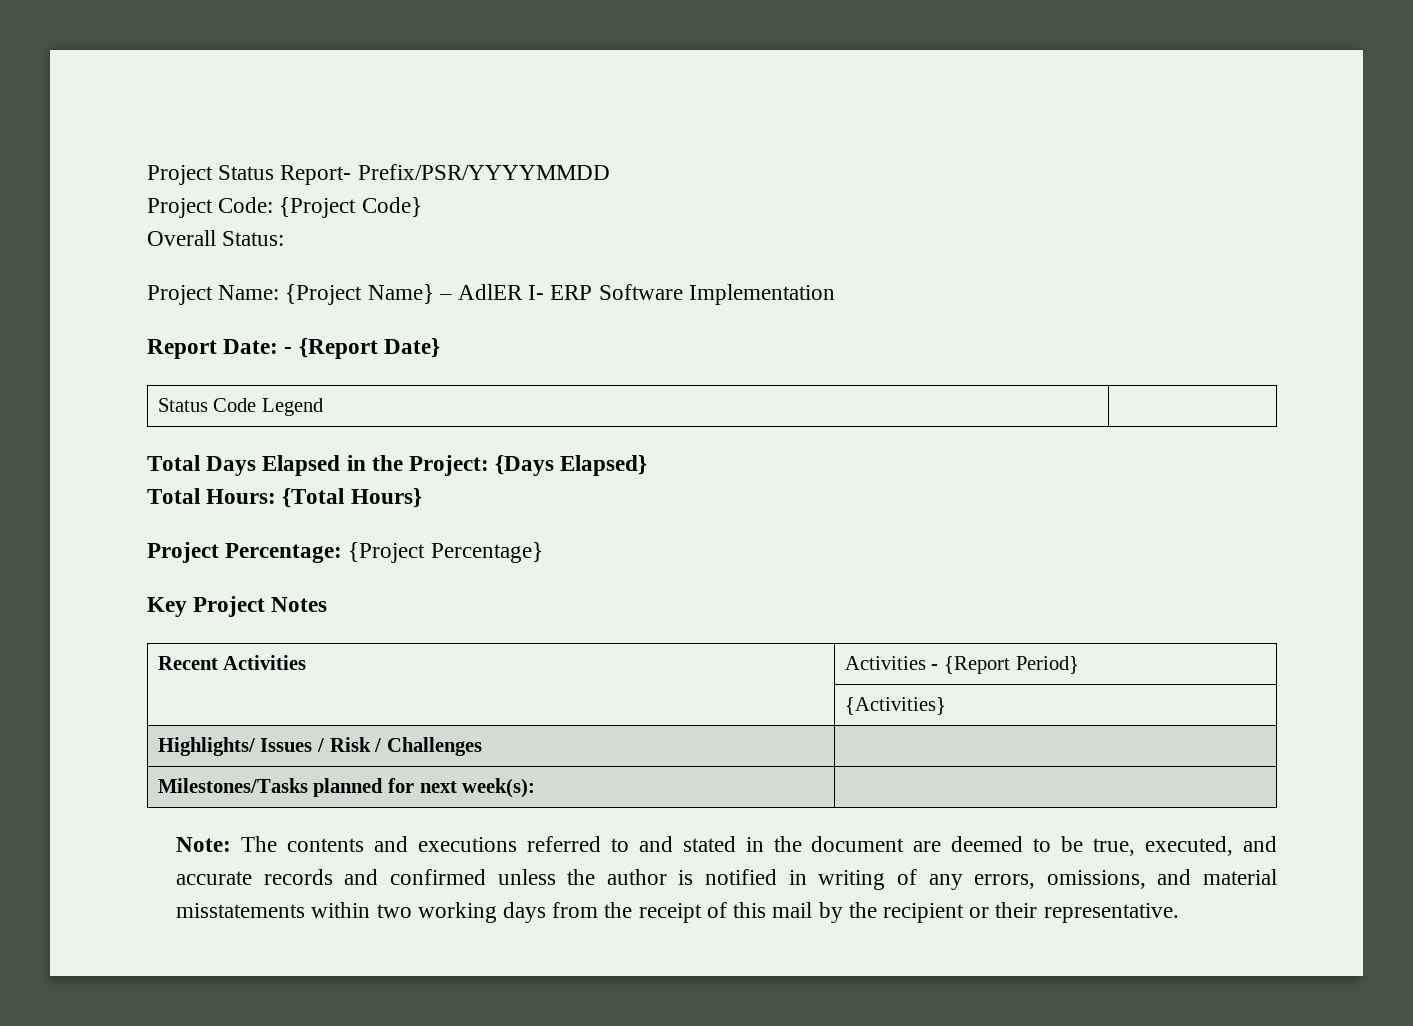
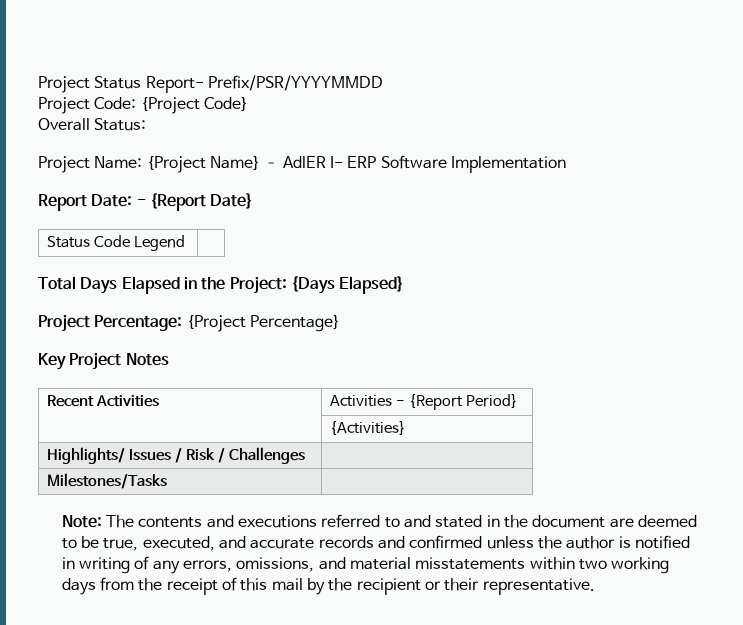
- Total Hours: {Total Hours}
- Milestones/Tasks planned for next week(s): |
+ Milestones/Tasks |

